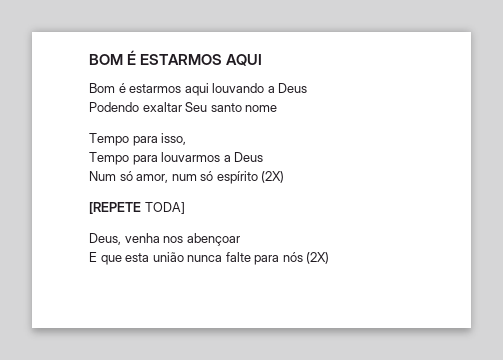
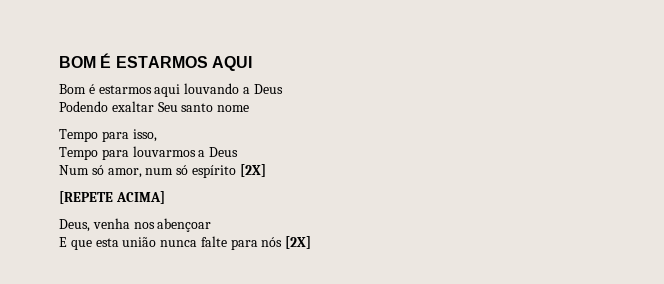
- Num só amor, num só espírito (2X)
+ Num só amor, num só espírito [2X]
- [REPETE TODA]
+ [REPETE ACIMA]
- E que esta união nunca falte para nós (2X)
+ E que esta união nunca falte para nós [2X]

